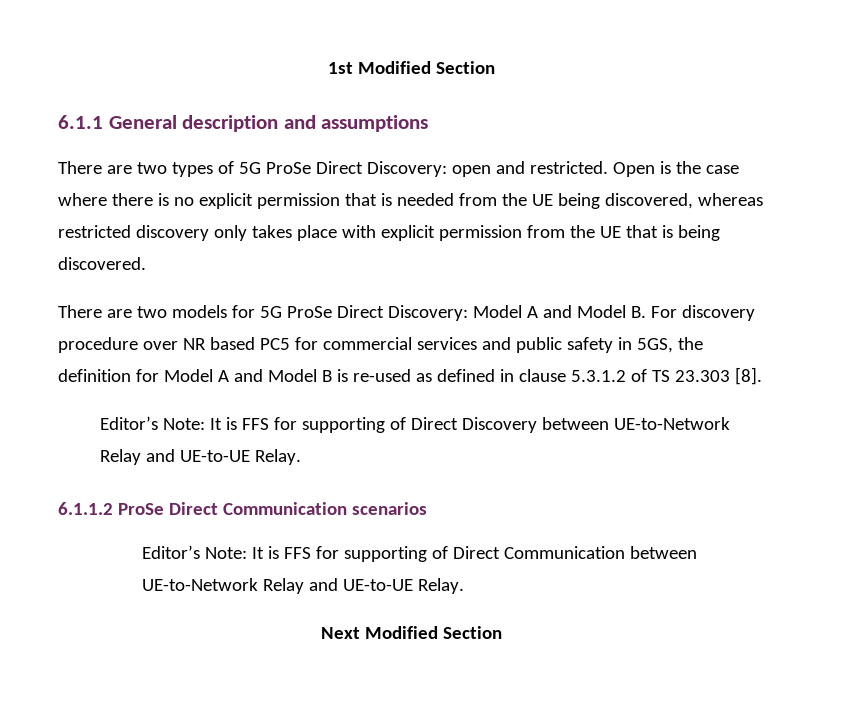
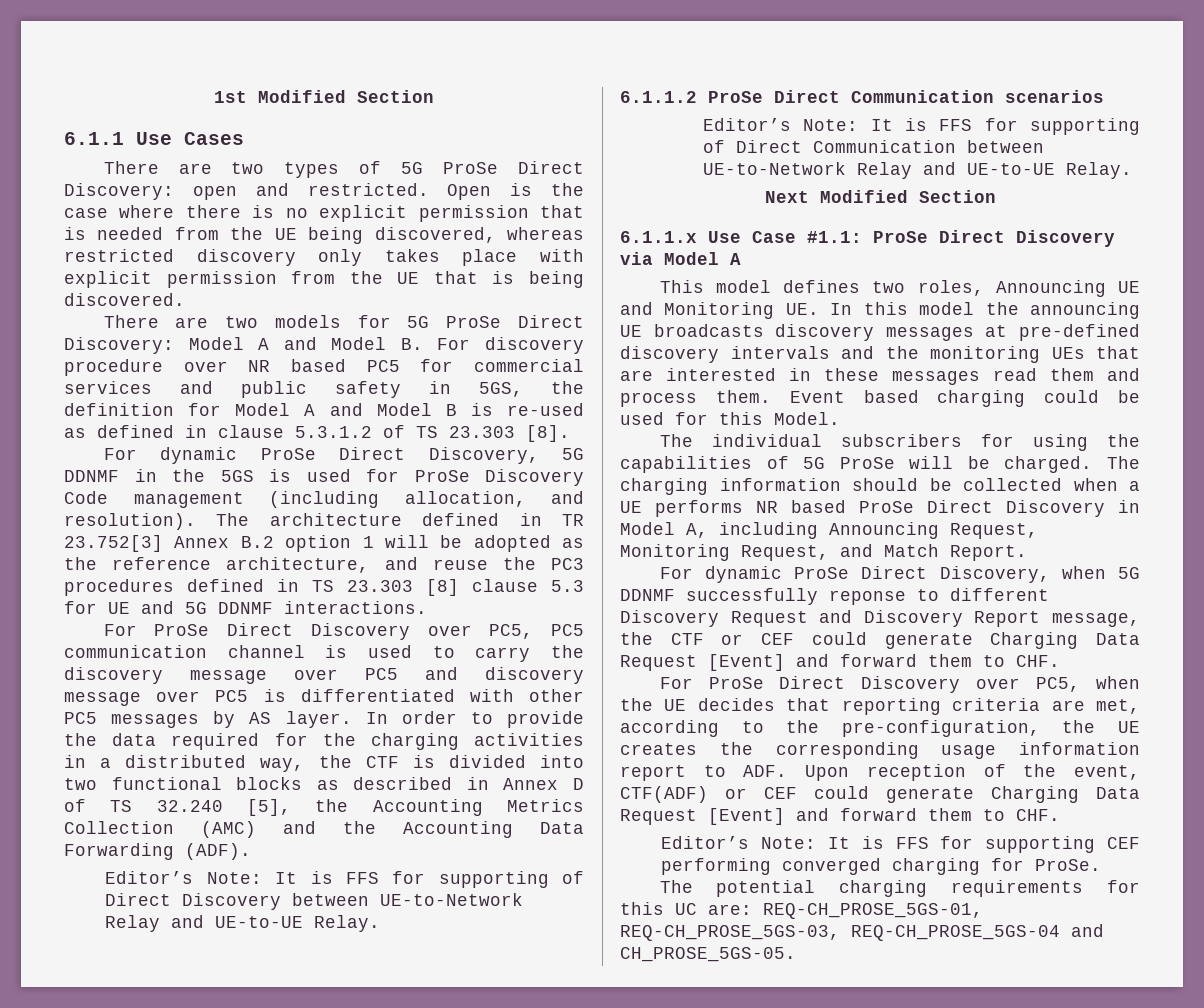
- 6.1.1 General description and assumptions
+ 6.1.1 Use Cases
+ For dynamic ProSe Direct Discovery, 5G DDNMF in the 5GS is used for ProSe Discovery Code management (including allocation, and resolution). The architecture defined in TR 23.752[3] Annex B.2 option 1 will be adopted as the reference architecture, and reuse the PC3 procedures defined in TS 23.303 [8] clause 5.3 for UE and 5G DDNMF interactions.
+ For ProSe Direct Discovery over PC5, PC5 communication channel is used to carry the discovery message over PC5 and discovery message over PC5 is differentiated with other PC5 messages by AS layer. In order to provide the data required for the charging activities in a distributed way, the CTF is divided into two functional blocks as described in Annex D of TS 32.240 [5], the Accounting Metrics Collection (AMC) and the Accounting Data Forwarding (ADF).
+ 6.1.1.x Use Case #1.1: ProSe Direct Discovery via Model A
+ This model defines two roles, Announcing UE and Monitoring UE. In this model the announcing UE broadcasts discovery messages at pre-defined discovery intervals and the monitoring UEs that are interested in these messages read them and process them. Event based charging could be used for this Model.
+ The individual subscribers for using the capabilities of 5G ProSe will be charged. The charging information should be collected when a UE performs NR based ProSe Direct Discovery in Model A, including Announcing Request, Monitoring Request, and Match Report.
+ For dynamic ProSe Direct Discovery, when 5G DDNMF successfully reponse to different Discovery Request and Discovery Report message, the CTF or CEF could generate Charging Data Request [Event] and forward them to CHF.
+ For ProSe Direct Discovery over PC5, when the UE decides that reporting criteria are met, according to the pre-configuration, the UE creates the corresponding usage information report to ADF. Upon reception of the event, CTF(ADF) or CEF could generate Charging Data Request [Event] and forward them to CHF.
+ Editor’s Note: It is FFS for supporting CEF performing converged charging for ProSe.
+ The potential charging requirements for this UC are: REQ-CH_PROSE_5GS-01, REQ-CH_PROSE_5GS-03, REQ-CH_PROSE_5GS-04 and CH_PROSE_5GS-05.

